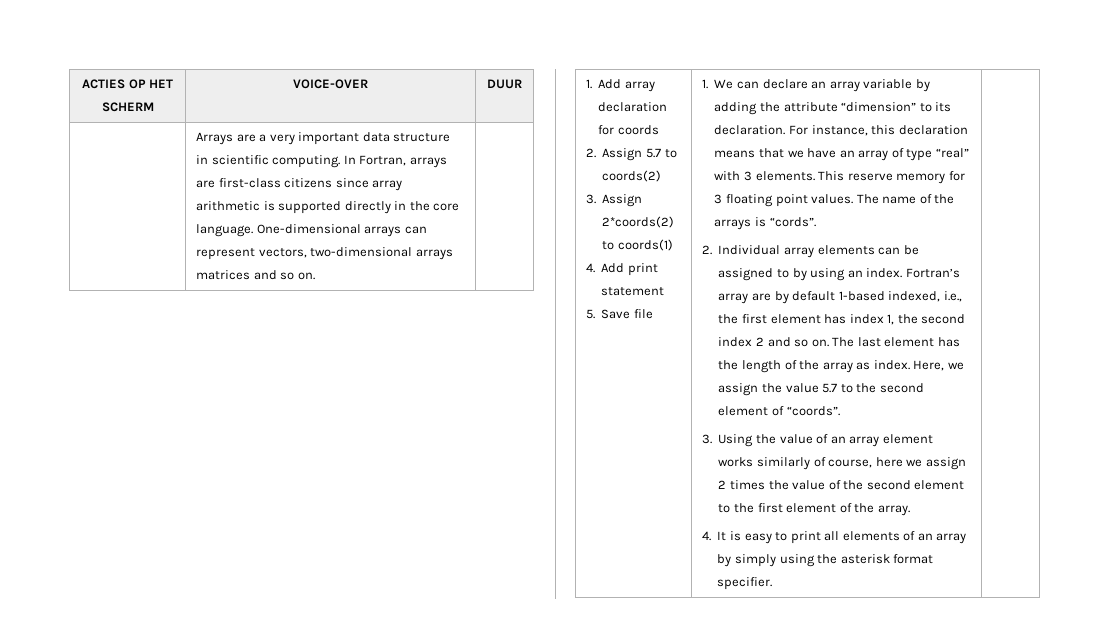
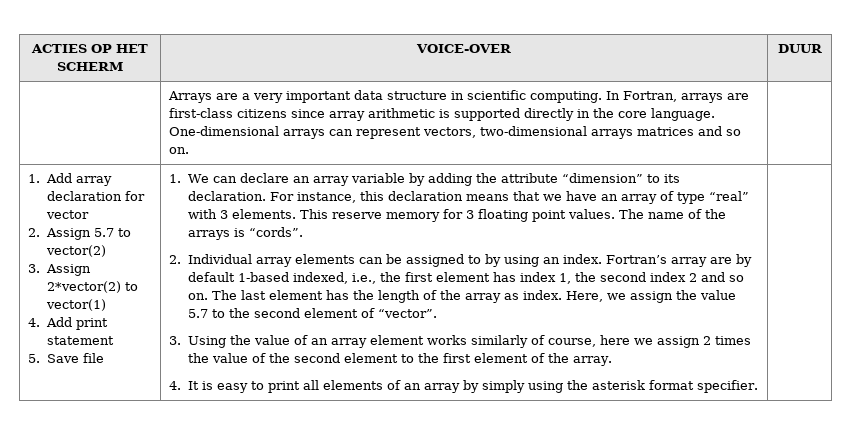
- 1. Add array declaration for coords
+ 1. Add array declaration for vector
- 2. Assign 5.7 to coords(2)
+ 2. Assign 5.7 to vector(2)
- 3. Assign 2*coords(2) to coords(1)
+ 3. Assign 2*vector(2) to vector(1)
- Here, we assign the value 5.7 to the second element of “coords”.
+ Here, we assign the value 5.7 to the second element of “vector”.

